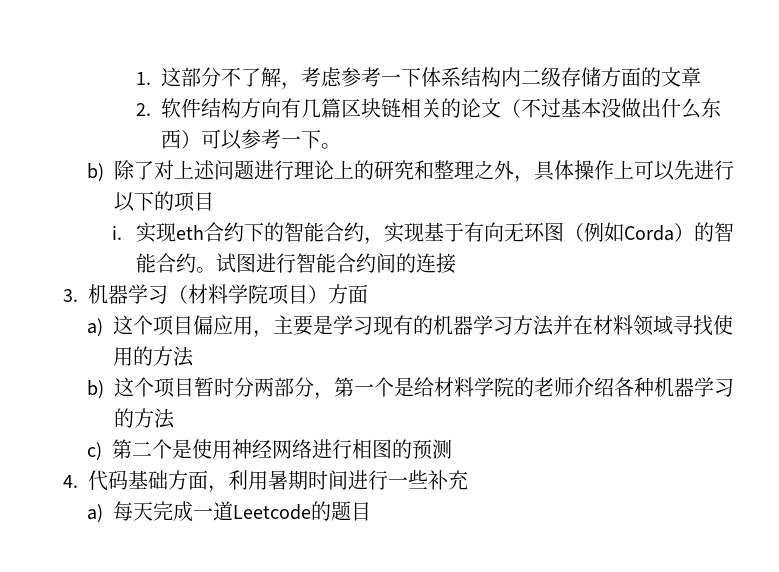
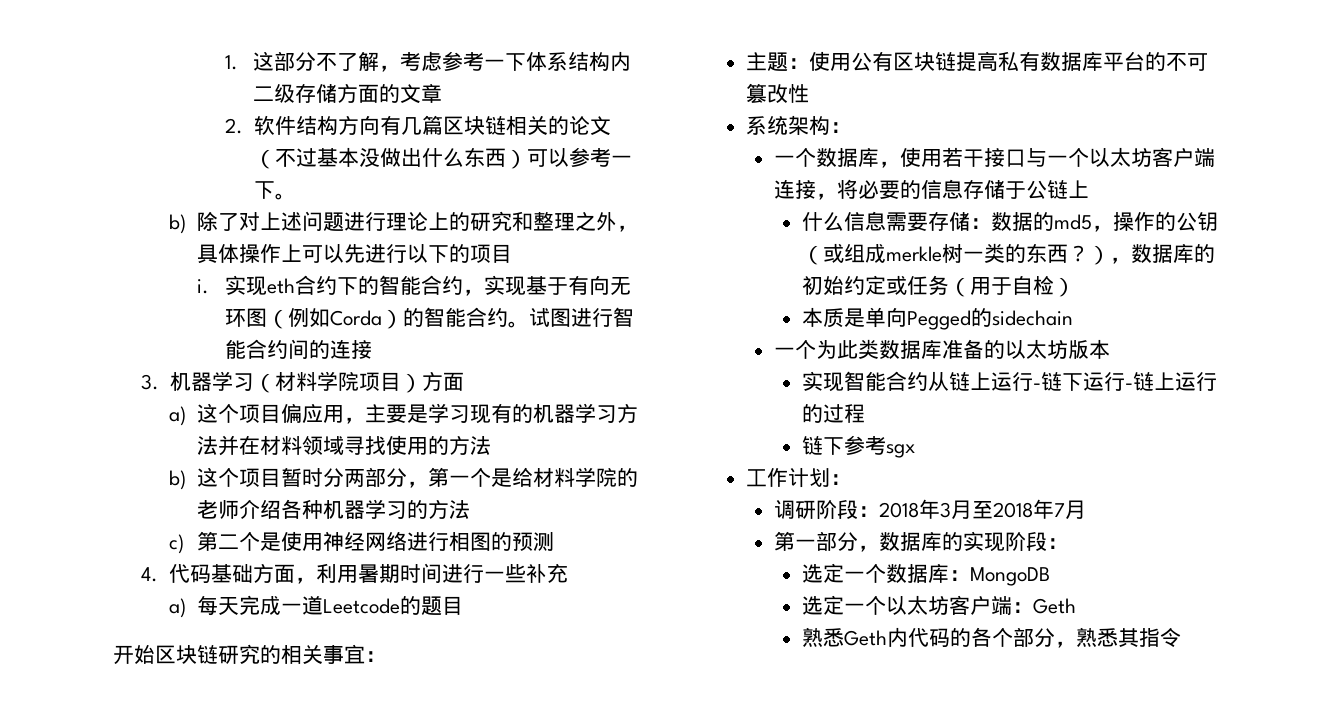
+ 开始区块链研究的相关事宜：
+ 主题：使用公有区块链提高私有数据库平台的不可篡改性
+ 系统架构：
+ 一个数据库，使用若干接口与一个以太坊客户端连接，将必要的信息存储于公链上
+ 什么信息需要存储：数据的md5，操作的公钥（或组成merkle树一类的东西？），数据库的初始约定或任务（用于自检）
+ 本质是单向Pegged的sidechain
+ 一个为此类数据库准备的以太坊版本
+ 实现智能合约从链上运行-链下运行-链上运行的过程
+ 链下参考sgx
+ 工作计划：
+ 调研阶段：2018年3月至2018年7月
+ 第一部分，数据库的实现阶段：
+ 选定一个数据库：MongoDB
+ 选定一个以太坊客户端：Geth
+ 熟悉Geth内代码的各个部分，熟悉其指令

